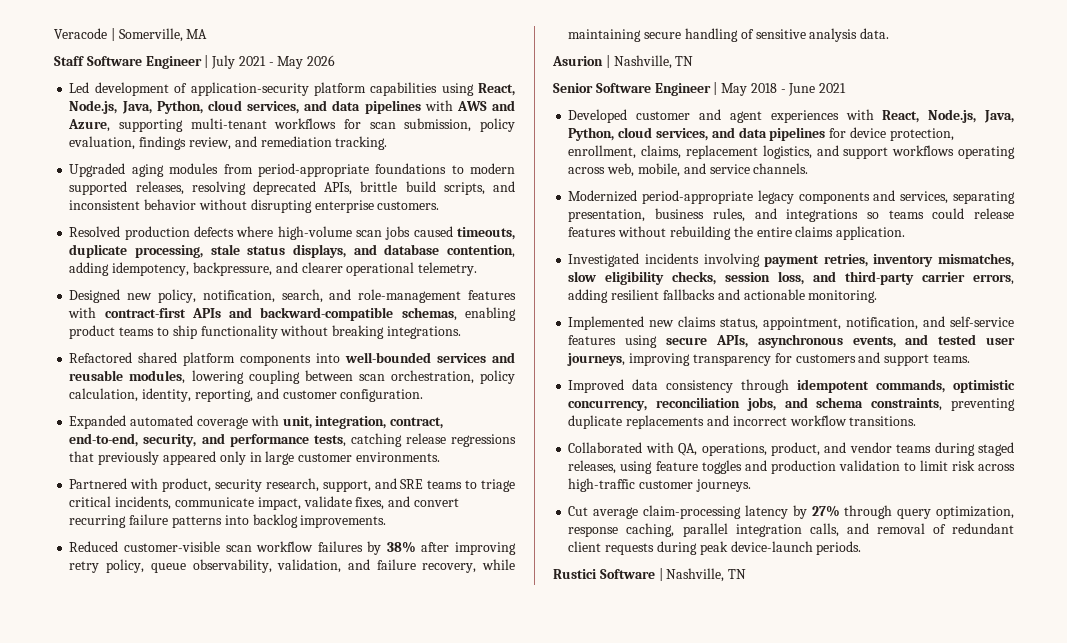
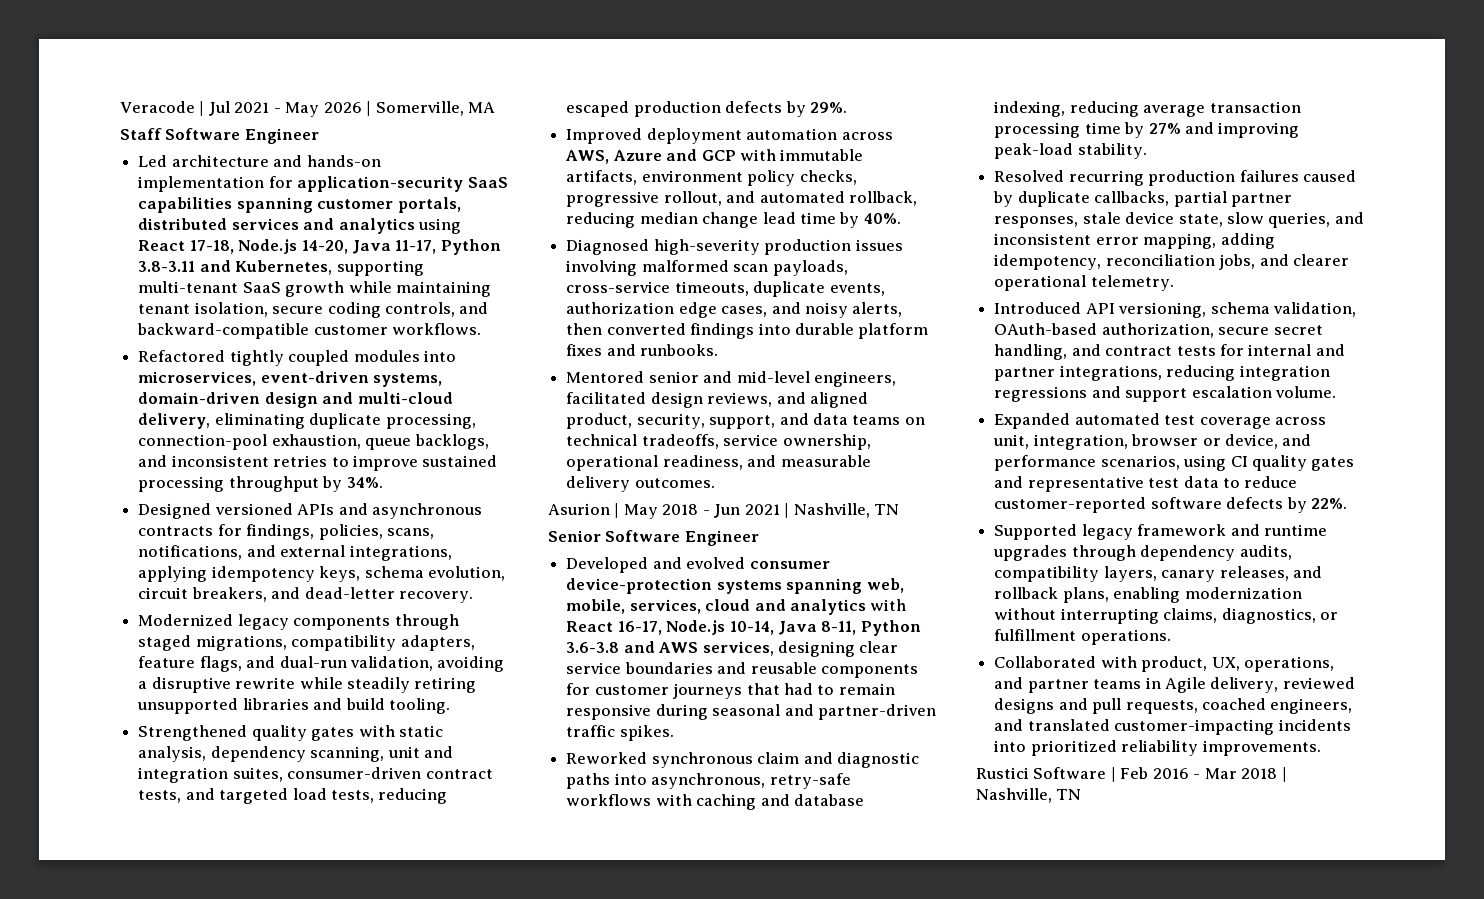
- Veracode | Somerville, MA
+ Veracode | Jul 2021 - May 2026 | Somerville, MA
- Staff Software Engineer | July 2021 - May 2026
- Led development of application-security platform capabilities using React, Node.js, Java, Python, cloud services, and data pipelines with AWS and Azure, supporting multi-tenant workflows for scan submission, policy evaluation, findings review, and remediation tracking.
- Upgraded aging modules from period-appropriate foundations to modern supported releases, resolving deprecated APIs, brittle build scripts, and inconsistent behavior without disrupting enterprise customers.
- Resolved production defects where high-volume scan jobs caused timeouts, duplicate processing, stale status displays, and database contention, adding idempotency, backpressure, and clearer operational telemetry.
- Designed new policy, notification, search, and role-management features with contract-first APIs and backward-compatible schemas, enabling product teams to ship functionality without breaking integrations.
- Refactored shared platform components into well-bounded services and reusable modules, lowering coupling between scan orchestration, policy calculation, identity, reporting, and customer configuration.
- Expanded automated coverage with unit, integration, contract, end-to-end, security, and performance tests, catching release regressions that previously appeared only in large customer environments.
- Partnered with product, security research, support, and SRE teams to triage critical incidents, communicate impact, validate fixes, and convert recurring failure patterns into backlog improvements.
- Reduced customer-visible scan workflow failures by 38% after improving retry policy, queue observability, validation, and failure recovery, while maintaining secure handling of sensitive analysis data.
- Asurion | Nashville, TN
+ Staff Software Engineer
+ Led architecture and hands-on implementation for application-security SaaS capabilities spanning customer portals, distributed services and analytics using React 17-18, Node.js 14-20, Java 11-17, Python 3.8-3.11 and Kubernetes, supporting multi-tenant SaaS growth while maintaining tenant isolation, secure coding controls, and backward-compatible customer workflows.
+ Refactored tightly coupled modules into microservices, event-driven systems, domain-driven design and multi-cloud delivery, eliminating duplicate processing, connection-pool exhaustion, queue backlogs, and inconsistent retries to improve sustained processing throughput by 34%.
+ Designed versioned APIs and asynchronous contracts for findings, policies, scans, notifications, and external integrations, applying idempotency keys, schema evolution, circuit breakers, and dead-letter recovery.
+ Modernized legacy components through staged migrations, compatibility adapters, feature flags, and dual-run validation, avoiding a disruptive rewrite while steadily retiring unsupported libraries and build tooling.
+ Strengthened quality gates with static analysis, dependency scanning, unit and integration suites, consumer-driven contract tests, and targeted load tests, reducing escaped production defects by 29%.
+ Improved deployment automation across AWS, Azure and GCP with immutable artifacts, environment policy checks, progressive rollout, and automated rollback, reducing median change lead time by 40%.
+ Diagnosed high-severity production issues involving malformed scan payloads, cross-service timeouts, duplicate events, authorization edge cases, and noisy alerts, then converted findings into durable platform fixes and runbooks.
+ Mentored senior and mid-level engineers, facilitated design reviews, and aligned product, security, support, and data teams on technical tradeoffs, service ownership, operational readiness, and measurable delivery outcomes.
+ Asurion | May 2018 - Jun 2021 | Nashville, TN
- Senior Software Engineer | May 2018 - June 2021
- Developed customer and agent experiences with React, Node.js, Java, Python, cloud services, and data pipelines for device protection, enrollment, claims, replacement logistics, and support workflows operating across web, mobile, and service channels.
- Modernized period-appropriate legacy components and services, separating presentation, business rules, and integrations so teams could release features without rebuilding the entire claims application.
- Investigated incidents involving payment retries, inventory mismatches, slow eligibility checks, session loss, and third-party carrier errors, adding resilient fallbacks and actionable monitoring.
- Implemented new claims status, appointment, notification, and self-service features using secure APIs, asynchronous events, and tested user journeys, improving transparency for customers and support teams.
- Improved data consistency through idempotent commands, optimistic concurrency, reconciliation jobs, and schema constraints, preventing duplicate replacements and incorrect workflow transitions.
- Collaborated with QA, operations, product, and vendor teams during staged releases, using feature toggles and production validation to limit risk across high-traffic customer journeys.
- Cut average claim-processing latency by 27% through query optimization, response caching, parallel integration calls, and removal of redundant client requests during peak device-launch periods.
- Rustici Software | Nashville, TN
+ Senior Software Engineer
+ Developed and evolved consumer device-protection systems spanning web, mobile, services, cloud and analytics with React 16-17, Node.js 10-14, Java 8-11, Python 3.6-3.8 and AWS services, designing clear service boundaries and reusable components for customer journeys that had to remain responsive during seasonal and partner-driven traffic spikes.
+ Reworked synchronous claim and diagnostic paths into asynchronous, retry-safe workflows with caching and database indexing, reducing average transaction processing time by 27% and improving peak-load stability.
+ Resolved recurring production failures caused by duplicate callbacks, partial partner responses, stale device state, slow queries, and inconsistent error mapping, adding idempotency, reconciliation jobs, and clearer operational telemetry.
+ Introduced API versioning, schema validation, OAuth-based authorization, secure secret handling, and contract tests for internal and partner integrations, reducing integration regressions and support escalation volume.
+ Expanded automated test coverage across unit, integration, browser or device, and performance scenarios, using CI quality gates and representative test data to reduce customer-reported software defects by 22%.
+ Supported legacy framework and runtime upgrades through dependency audits, compatibility layers, canary releases, and rollback plans, enabling modernization without interrupting claims, diagnostics, or fulfillment operations.
+ Collaborated with product, UX, operations, and partner teams in Agile delivery, reviewed designs and pull requests, coached engineers, and translated customer-impacting incidents into prioritized reliability improvements.
+ Rustici Software | Feb 2016 - Mar 2018 | Nashville, TN

